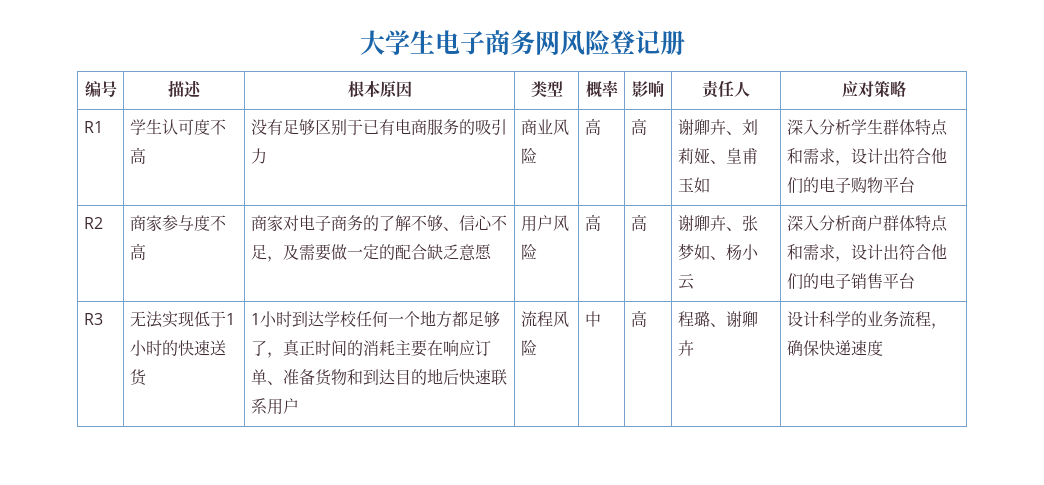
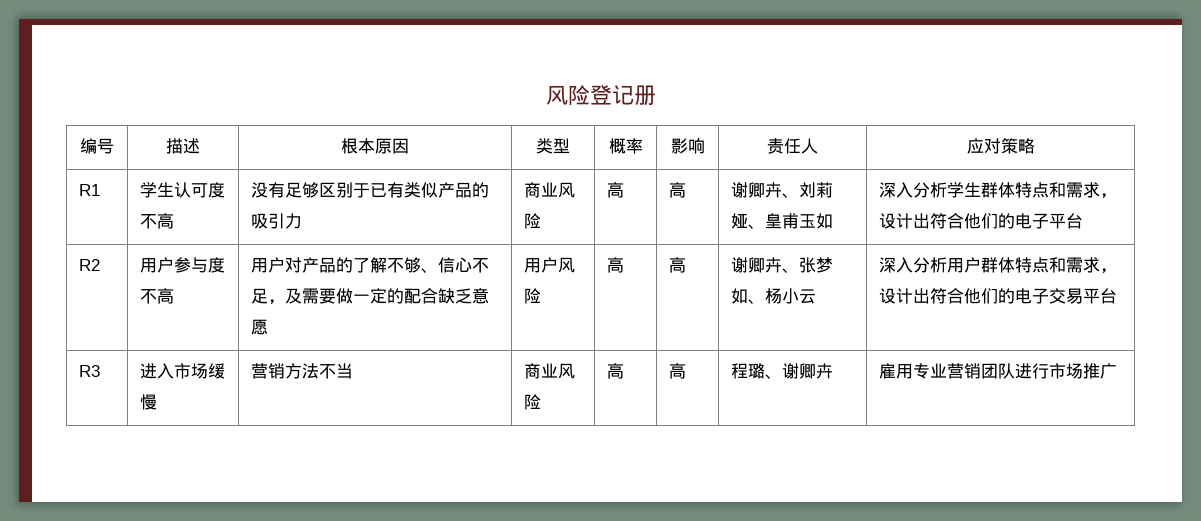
- 大学生电子商务网风险登记册
+ 风险登记册
- R1 | 学生认可度不高 | 没有足够区别于已有电商服务的吸引力 | 商业风险 | 高 | 高 | 谢卿卉、刘莉娅、皇甫玉如 | 深入分析学生群体特点和需求，设计出符合他们的电子购物平台
+ R1 | 学生认可度不高 | 没有足够区别于已有类似产品的吸引力 | 商业风险 | 高 | 高 | 谢卿卉、刘莉娅、皇甫玉如 | 深入分析学生群体特点和需求，设计出符合他们的电子平台
- 商家参与度不高
+ 用户参与度不高
- 商家对电子商务的了解不够、信心不足，及需要做一定的配合缺乏意愿
+ 用户对产品的了解不够、信心不足，及需要做一定的配合缺乏意愿
- 深入分析商户群体特点和需求，设计出符合他们的电子销售平台
+ 深入分析用户群体特点和需求，设计出符合他们的电子交易平台
- 无法实现低于1小时的快速送货 | 1小时到达学校任何一个地方都足够了，真正时间的消耗主要在响应订单、准备货物和到达目的地后快速联系用户 | 流程风险 | 中
+ 进入市场缓慢 | 营销方法不当 | 商业风险 | 高
- 设计科学的业务流程，确保快递速度
+ 雇用专业营销团队进行市场推广

